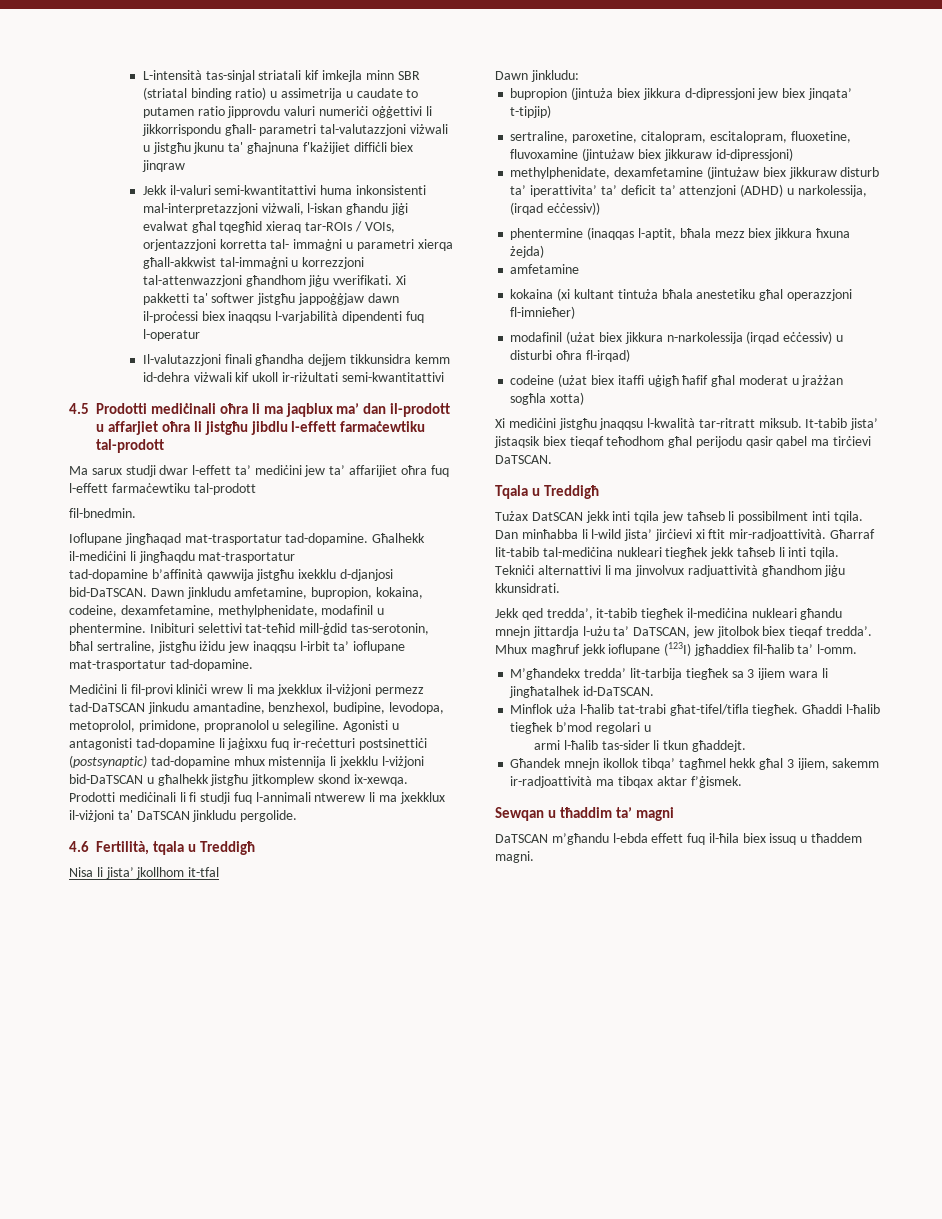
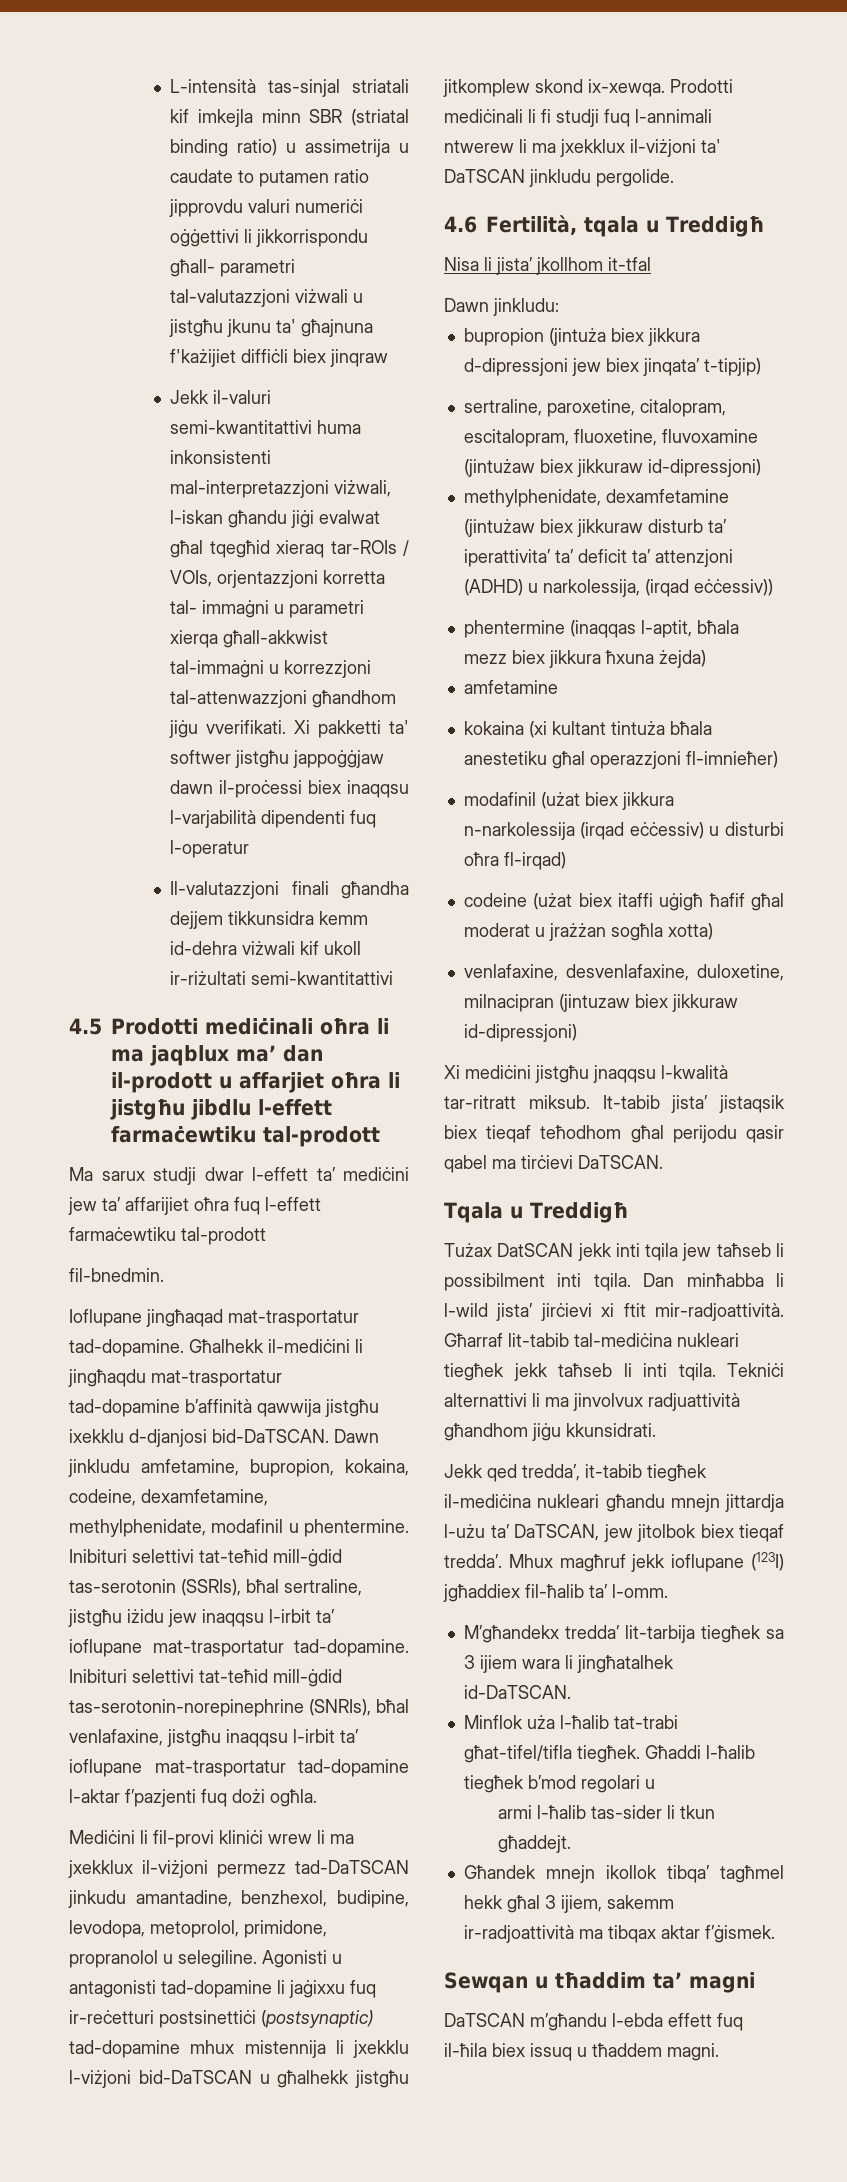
- Inibituri selettivi tat-teħid mill-ġdid tas-serotonin, bħal sertraline, jistgħu iżidu jew inaqqsu l-irbit ta’ ioflupane mat-trasportatur tad-dopamine.
+ Inibituri selettivi tat-teħid mill-ġdid tas-serotonin (SSRIs), bħal sertraline, jistgħu iżidu jew inaqqsu l-irbit ta’ ioflupane mat-trasportatur tad-dopamine. Inibituri selettivi tat-teħid mill-ġdid tas-serotonin-norepinephrine (SNRIs), bħal venlafaxine, jistgħu inaqqsu l-irbit ta’ ioflupane mat-trasportatur tad-dopamine l-aktar f’pazjenti fuq dożi ogħla.
+ venlafaxine, desvenlafaxine, duloxetine, milnacipran (jintuzaw biex jikkuraw id-dipressjoni)

